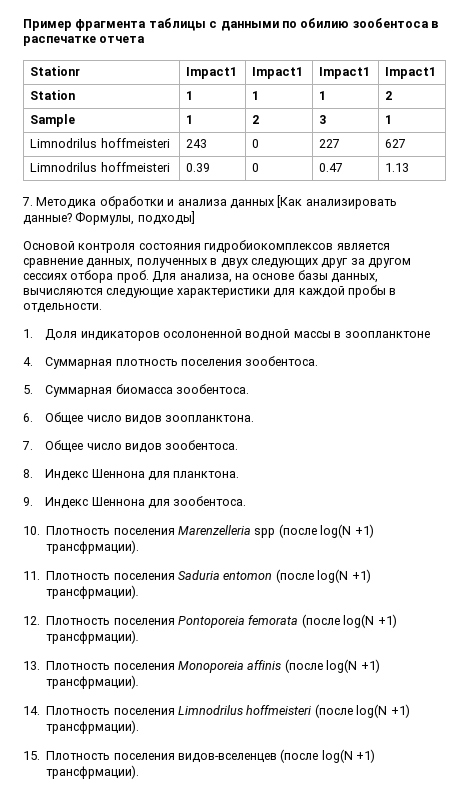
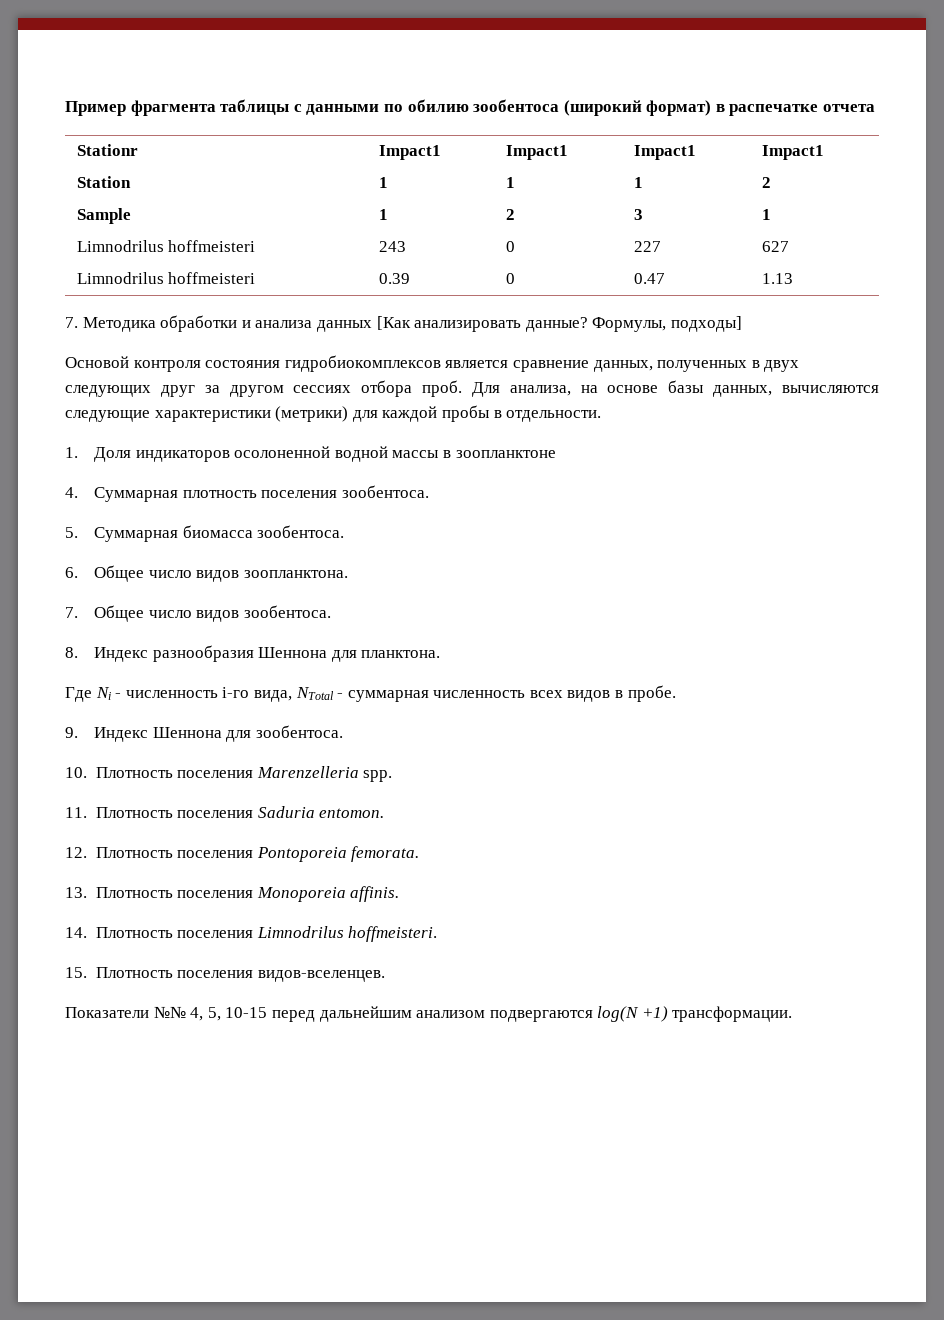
- Пример фрагмента таблицы с данными по обилию зообентоса в распечатке отчета
+ Пример фрагмента таблицы с данными по обилию зообентоса (широкий формат) в распечатке отчета
- Для анализа, на основе базы данных, вычисляются следующие характеристики для каждой пробы в отдельности.
+ Для анализа, на основе базы данных, вычисляются следующие характеристики (метрики) для каждой пробы в отдельности.
- 8. Индекс Шеннона для планктона.
+ 8. Индекс разнообразия Шеннона для планктона.
+ Где Ni - численность i-го вида, NTotal - суммарная численность всех видов в пробе.
- 10. Плотность поселения Marenzelleria spp (после log(N +1) трансфрмации).
+ 10. Плотность поселения Marenzelleria spp.
- 11. Плотность поселения Saduria entomon (после log(N +1) трансфрмации).
+ 11. Плотность поселения Saduria entomon.
- 12. Плотность поселения Pontoporeia femorata (после log(N +1) трансфрмации).
+ 12. Плотность поселения Pontoporeia femorata.
- 13. Плотность поселения Monoporeia affinis (после log(N +1) трансфрмации).
+ 13. Плотность поселения Monoporeia affinis.
- 14. Плотность поселения Limnodrilus hoffmeisteri (после log(N +1) трансфрмации).
- 15. Плотность поселения видов-вселенцев (после log(N +1) трансфрмации).
+ 14. Плотность поселения Limnodrilus hoffmeisteri.
+ 15. Плотность поселения видов-вселенцев.
+ Показатели №№ 4, 5, 10-15 перед дальнейшим анализом подвергаются log(N +1) трансформации.

